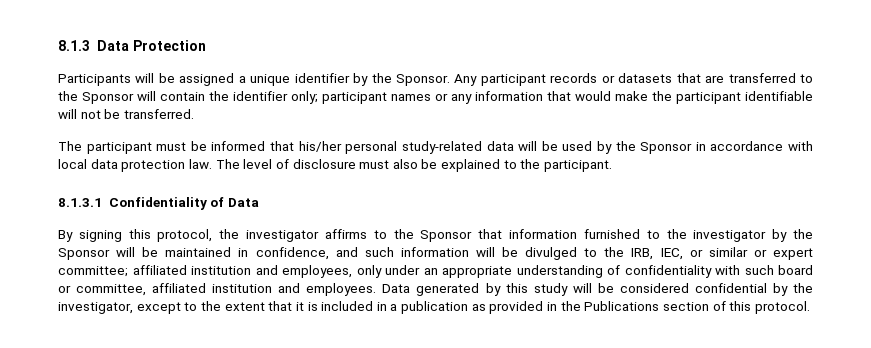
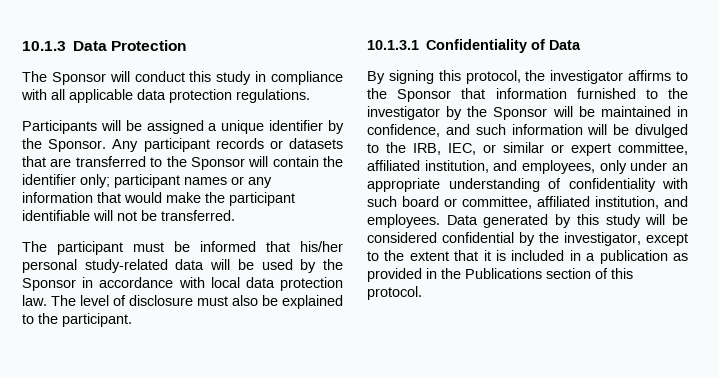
- 8.1.3 Data Protection
+ 10.1.3 Data Protection
+ The Sponsor will conduct this study in compliance with all applicable data protection regulations.
- 8.1.3.1 Confidentiality of Data
+ 10.1.3.1 Confidentiality of Data
- By signing this protocol, the investigator affirms to the Sponsor that information furnished to the investigator by the Sponsor will be maintained in confidence, and such information will be divulged to the IRB, IEC, or similar or expert committee; affiliated institution and employees, only under an appropriate understanding of confidentiality with such board or committee, affiliated institution and employees.
+ By signing this protocol, the investigator affirms to the Sponsor that information furnished to the investigator by the Sponsor will be maintained in confidence, and such information will be divulged to the IRB, IEC, or similar or expert committee, affiliated institution, and employees, only under an appropriate understanding of confidentiality with such board or committee, affiliated institution, and employees.

